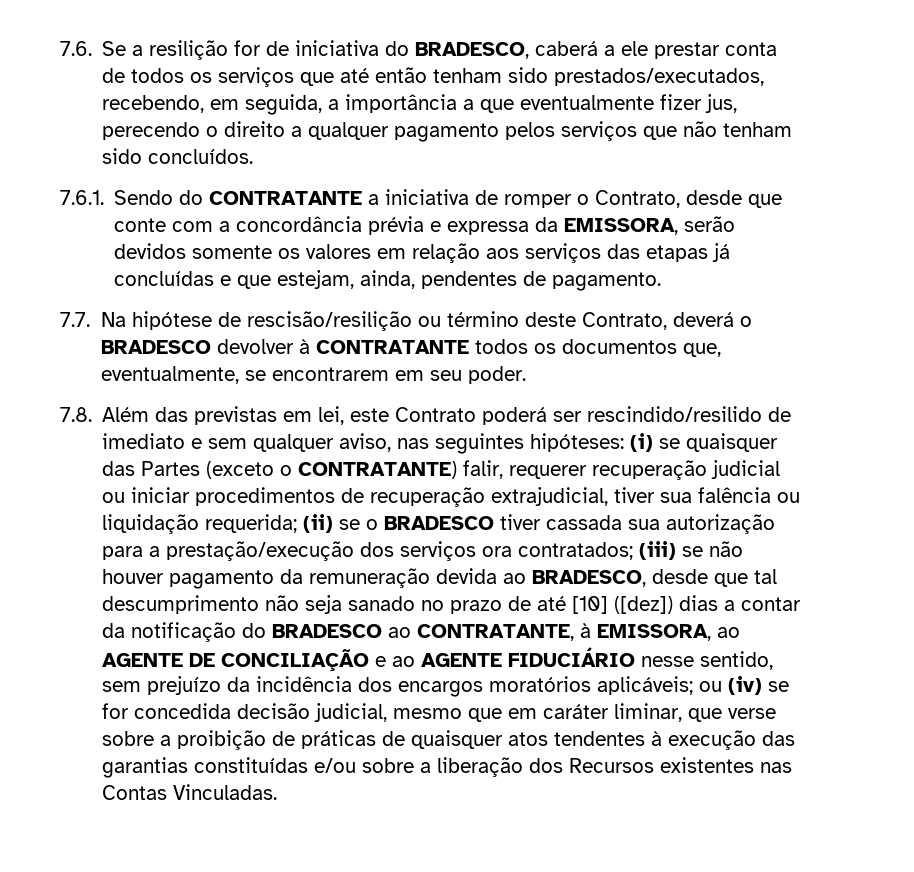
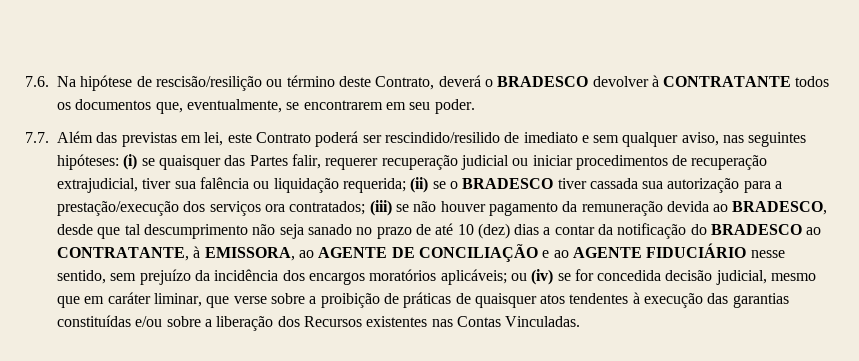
- 7.6. Se a resilição for de iniciativa do BRADESCO, caberá a ele prestar conta de todos os serviços que até então tenham sido prestados/executados, recebendo, em seguida, a importância a que eventualmente fizer jus, perecendo o direito a qualquer pagamento pelos serviços que não tenham sido concluídos.
- 7.6.1. Sendo do CONTRATANTE a iniciativa de romper o Contrato, desde que conte com a concordância prévia e expressa da EMISSORA, serão devidos somente os valores em relação aos serviços das etapas já concluídas e que estejam, ainda, pendentes de pagamento.
- 7.7. Na hipótese de rescisão/resilição ou término deste Contrato, deverá o BRADESCO devolver à CONTRATANTE todos os documentos que, eventualmente, se encontrarem em seu poder.
+ 7.6. Na hipótese de rescisão/resilição ou término deste Contrato, deverá o BRADESCO devolver à CONTRATANTE todos os documentos que, eventualmente, se encontrarem em seu poder.
- 7.8. Além das previstas em lei, este Contrato poderá ser rescindido/resilido de imediato e sem qualquer aviso, nas seguintes hipóteses:
+ 7.7. Além das previstas em lei, este Contrato poderá ser rescindido/resilido de imediato e sem qualquer aviso, nas seguintes hipóteses:
- (i) se quaisquer das Partes (exceto o CONTRATANTE) falir, requerer recuperação judicial ou iniciar procedimentos de recuperação extrajudicial, tiver sua falência ou liquidação requerida;
+ (i) se quaisquer das Partes falir, requerer recuperação judicial ou iniciar procedimentos de recuperação extrajudicial, tiver sua falência ou liquidação requerida;
- (iii) se não houver pagamento da remuneração devida ao BRADESCO, desde que tal descumprimento não seja sanado no prazo de até [10] ([dez]) dias a contar da notificação do BRADESCO ao CONTRATANTE, à EMISSORA, ao AGENTE DE CONCILIAÇÃO e ao AGENTE FIDUCIÁRIO nesse sentido, sem prejuízo da incidência dos encargos moratórios aplicáveis;
+ (iii) se não houver pagamento da remuneração devida ao BRADESCO, desde que tal descumprimento não seja sanado no prazo de até 10 (dez) dias a contar da notificação do BRADESCO ao CONTRATANTE, à EMISSORA, ao AGENTE DE CONCILIAÇÃO e ao AGENTE FIDUCIÁRIO nesse sentido, sem prejuízo da incidência dos encargos moratórios aplicáveis;

